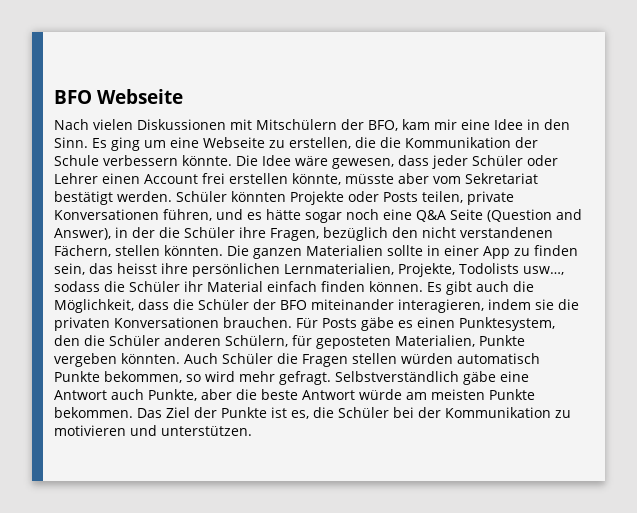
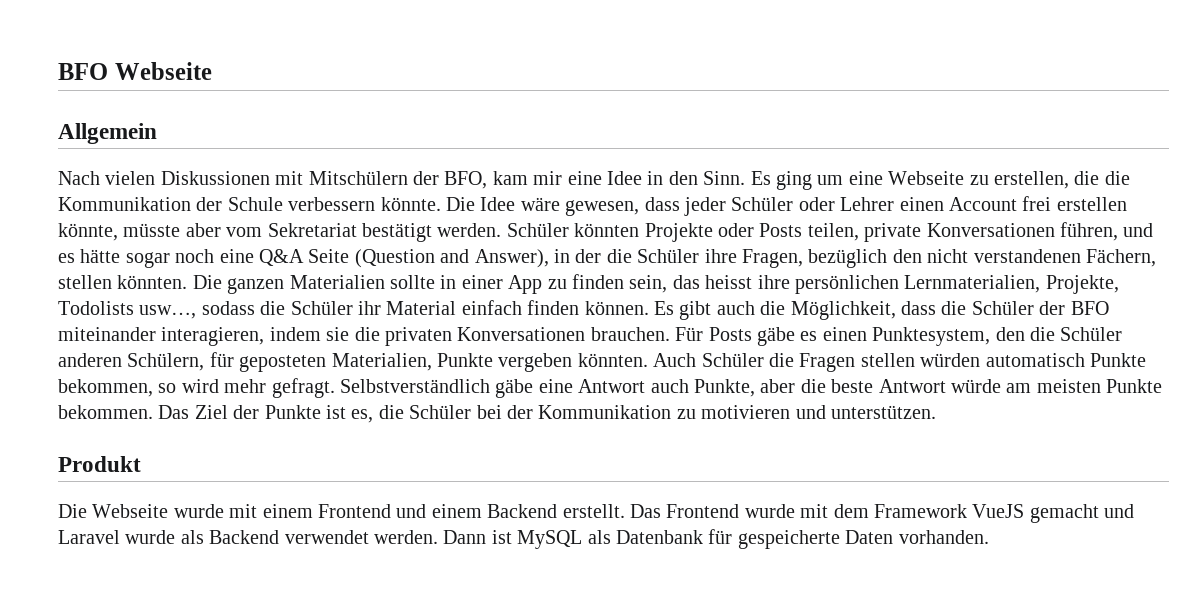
+ Allgemein
+ Produkt
+ Die Webseite wurde mit einem Frontend und einem Backend erstellt. Das Frontend wurde mit dem Framework VueJS gemacht und Laravel wurde als Backend verwendet werden. Dann ist MySQL als Datenbank für gespeicherte Daten vorhanden.

